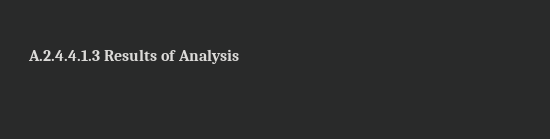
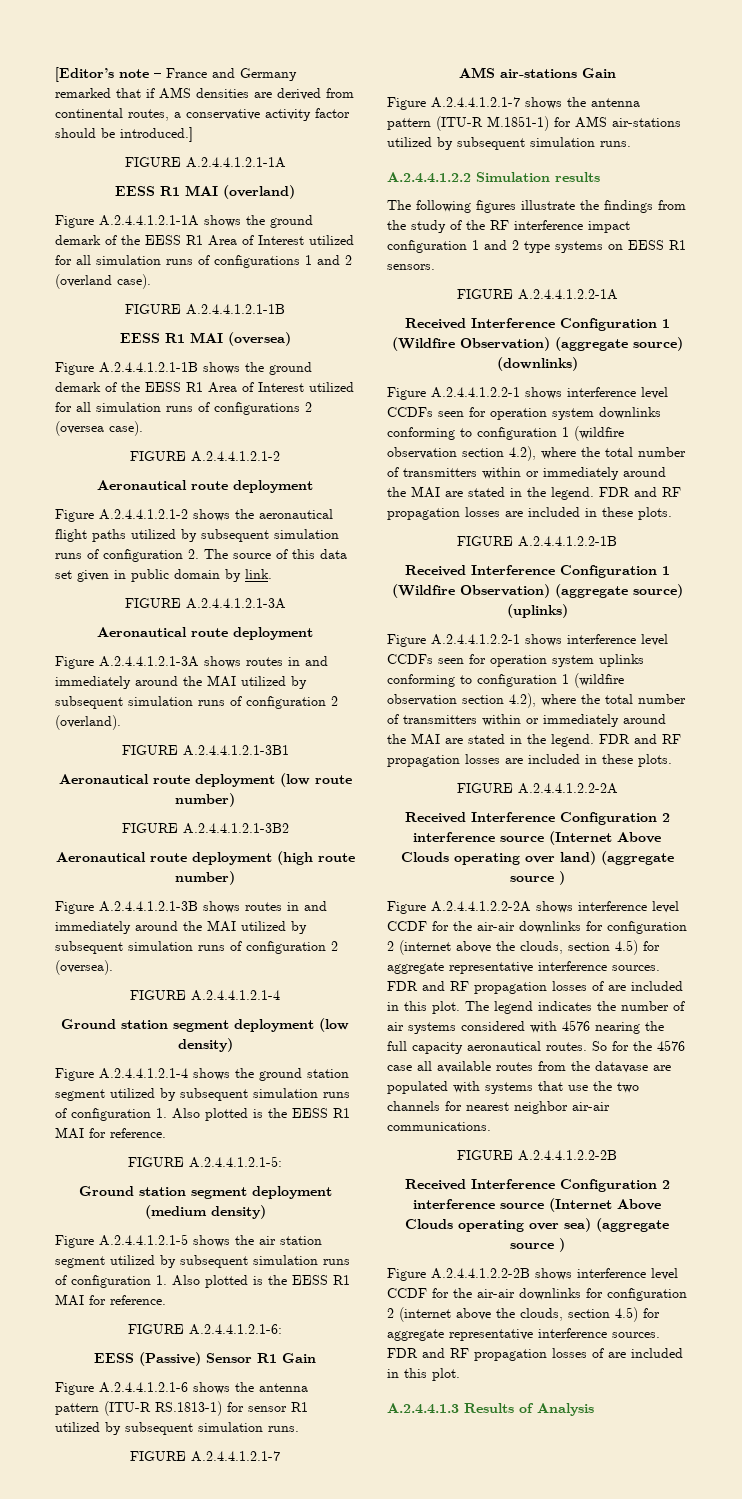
+ [Editor’s note – France and Germany remarked that if AMS densities are derived from continental routes, a conservative activity factor should be introduced.]
+ FIGURE A.2.4.4.1.2.1-1A
+ EESS R1 MAI (overland)
+ Figure A.2.4.4.1.2.1-1A shows the ground demark of the EESS R1 Area of Interest utilized for all simulation runs of configurations 1 and 2 (overland case).
+ FIGURE A.2.4.4.1.2.1-1B
+ EESS R1 MAI (oversea)
+ Figure A.2.4.4.1.2.1-1B shows the ground demark of the EESS R1 Area of Interest utilized for all simulation runs of configurations 2 (oversea case).
+ FIGURE A.2.4.4.1.2.1-2
+ Aeronautical route deployment
+ Figure A.2.4.4.1.2.1-2 shows the aeronautical flight paths utilized by subsequent simulation runs of configuration 2. The source of this data set given in public domain by link.
+ FIGURE A.2.4.4.1.2.1-3A
+ Aeronautical route deployment
+ Figure A.2.4.4.1.2.1-3A shows routes in and immediately around the MAI utilized by subsequent simulation runs of configuration 2 (overland).
+ FIGURE A.2.4.4.1.2.1-3B1
+ Aeronautical route deployment (low route number)
+ FIGURE A.2.4.4.1.2.1-3B2
+ Aeronautical route deployment (high route number)
+ Figure A.2.4.4.1.2.1-3B shows routes in and immediately around the MAI utilized by subsequent simulation runs of configuration 2 (oversea).
+ FIGURE A.2.4.4.1.2.1-4
+ Ground station segment deployment (low density)
+ Figure A.2.4.4.1.2.1-4 shows the ground station segment utilized by subsequent simulation runs of configuration 1. Also plotted is the EESS R1 MAI for reference.
+ FIGURE A.2.4.4.1.2.1-5:
+ Ground station segment deployment (medium density)
+ Figure A.2.4.4.1.2.1-5 shows the air station segment utilized by subsequent simulation runs of configuration 1. Also plotted is the EESS R1 MAI for reference.
+ FIGURE A.2.4.4.1.2.1-6:
+ EESS (Passive) Sensor R1 Gain
+ Figure A.2.4.4.1.2.1-6 shows the antenna pattern (ITU-R RS.1813-1) for sensor R1 utilized by subsequent simulation runs.
+ FIGURE A.2.4.4.1.2.1-7
+ AMS air-stations Gain
+ Figure A.2.4.4.1.2.1-7 shows the antenna pattern (ITU-R M.1851-1) for AMS air-stations utilized by subsequent simulation runs.
+ A.2.4.4.1.2.2 Simulation results
+ The following figures illustrate the findings from the study of the RF interference impact configuration 1 and 2 type systems on EESS R1 sensors.
+ FIGURE A.2.4.4.1.2.2-1A
+ Received Interference Configuration 1 (Wildfire Observation) (aggregate source) (downlinks)
+ Figure A.2.4.4.1.2.2-1 shows interference level CCDFs seen for operation system downlinks conforming to configuration 1 (wildfire observation section 4.2), where the total number of transmitters within or immediately around the MAI are stated in the legend. FDR and RF propagation losses are included in these plots.
+ FIGURE A.2.4.4.1.2.2-1B
+ Received Interference Configuration 1 (Wildfire Observation) (aggregate source) (uplinks)
+ Figure A.2.4.4.1.2.2-1 shows interference level CCDFs seen for operation system uplinks conforming to configuration 1 (wildfire observation section 4.2), where the total number of transmitters within or immediately around the MAI are stated in the legend. FDR and RF propagation losses are included in these plots.
+ FIGURE A.2.4.4.1.2.2-2A
+ Received Interference Configuration 2 interference source (Internet Above Clouds operating over land) (aggregate source )
+ Figure A.2.4.4.1.2.2-2A shows interference level CCDF for the air-air downlinks for configuration 2 (internet above the clouds, section 4.5) for aggregate representative interference sources. FDR and RF propagation losses of are included in this plot. The legend indicates the number of air systems considered with 4576 nearing the full capacity aeronautical routes. So for the 4576 case all available routes from the datavase are populated with systems that use the two channels for nearest neighbor air-air communications.
+ FIGURE A.2.4.4.1.2.2-2B
+ Received Interference Configuration 2 interference source (Internet Above Clouds operating over sea) (aggregate source )
+ Figure A.2.4.4.1.2.2-2B shows interference level CCDF for the air-air downlinks for configuration 2 (internet above the clouds, section 4.5) for aggregate representative interference sources. FDR and RF propagation losses of are included in this plot.

